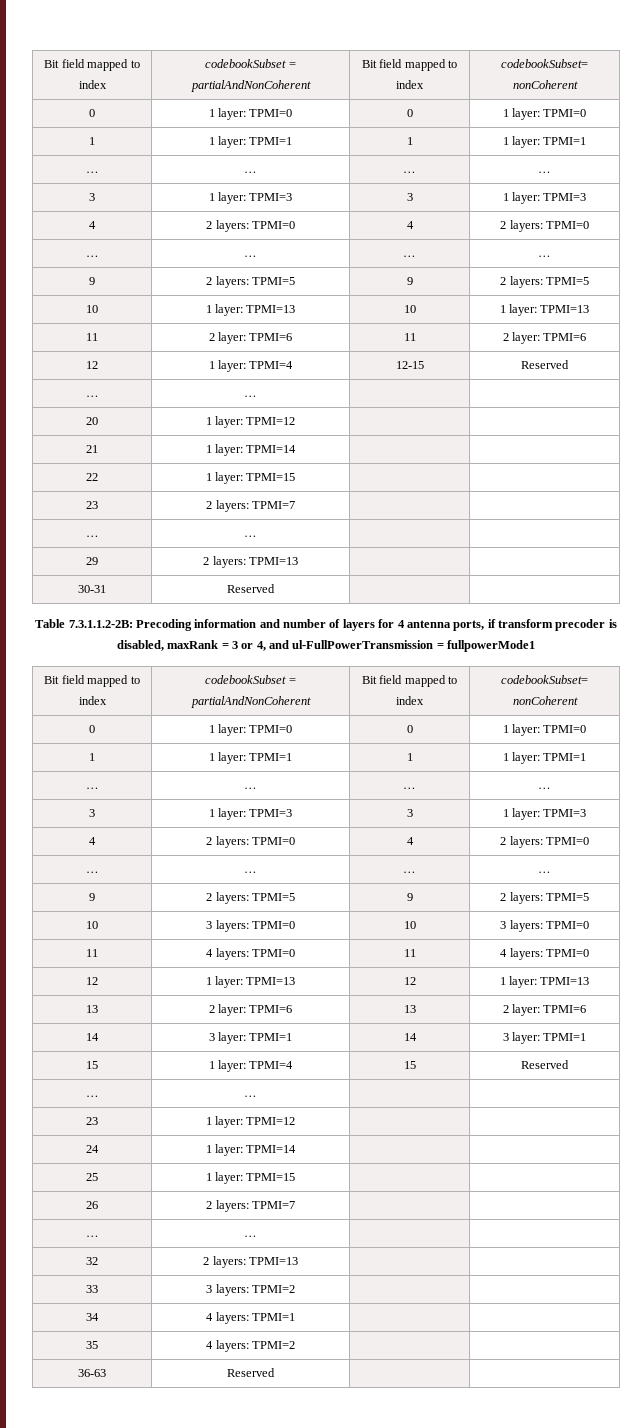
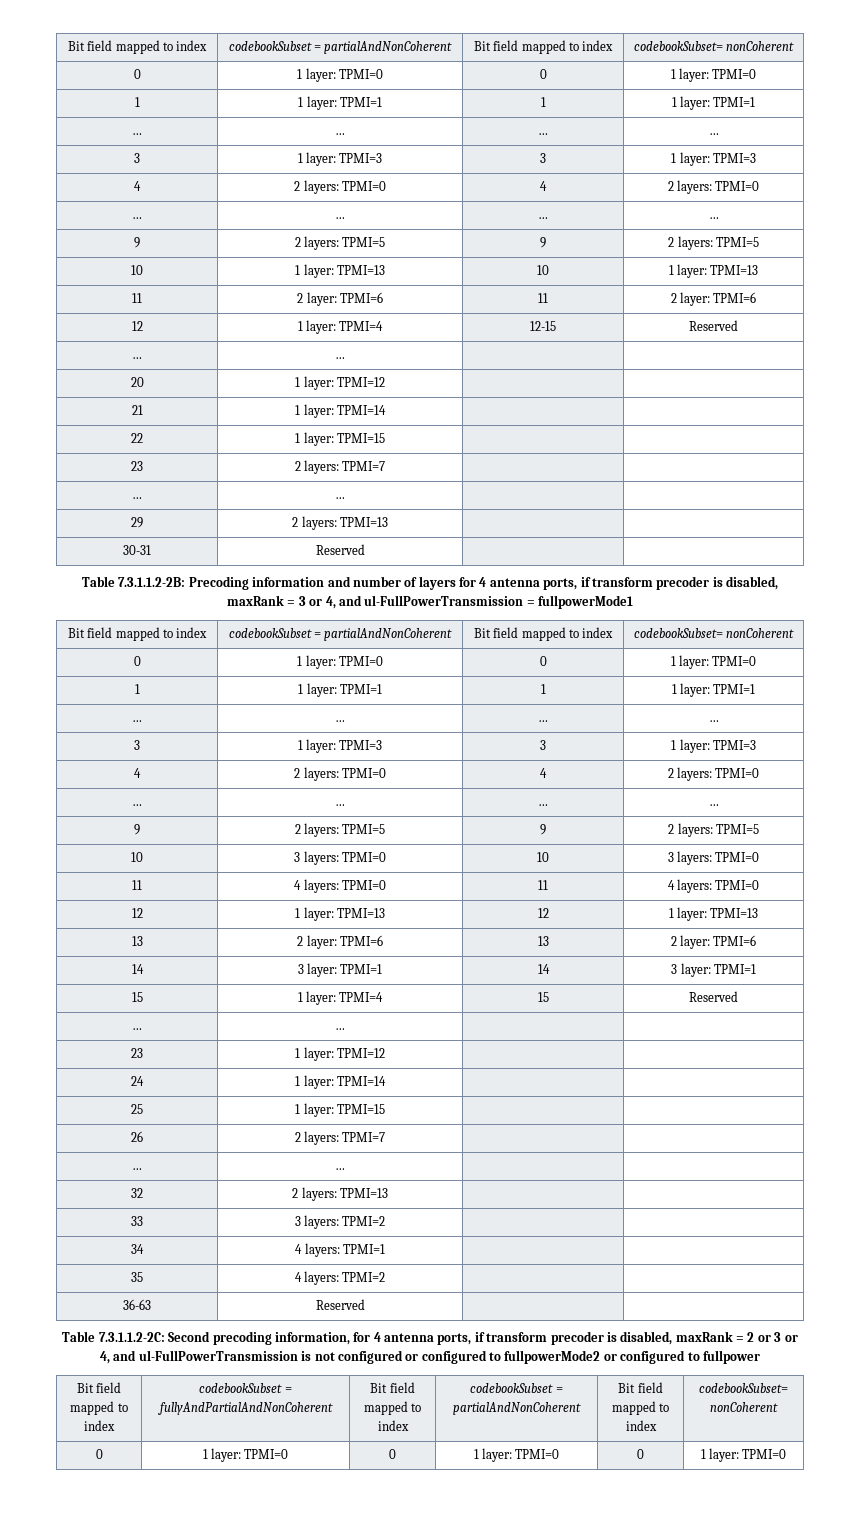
+ Table 7.3.1.1.2-2C: Second precoding information, for 4 antenna ports, if transform precoder is disabled, maxRank = 2 or 3 or 4, and ul-FullPowerTransmission is not configured or configured to fullpowerMode2 or configured to fullpower
+ Bit field mapped to index | codebookSubset = fullyAndPartialAndNonCoherent | Bit field mapped to index | codebookSubset = partialAndNonCoherent | Bit field mapped to index | codebookSubset= nonCoherent
+ 0 | 1 layer: TPMI=0 | 0 | 1 layer: TPMI=0 | 0 | 1 layer: TPMI=0

